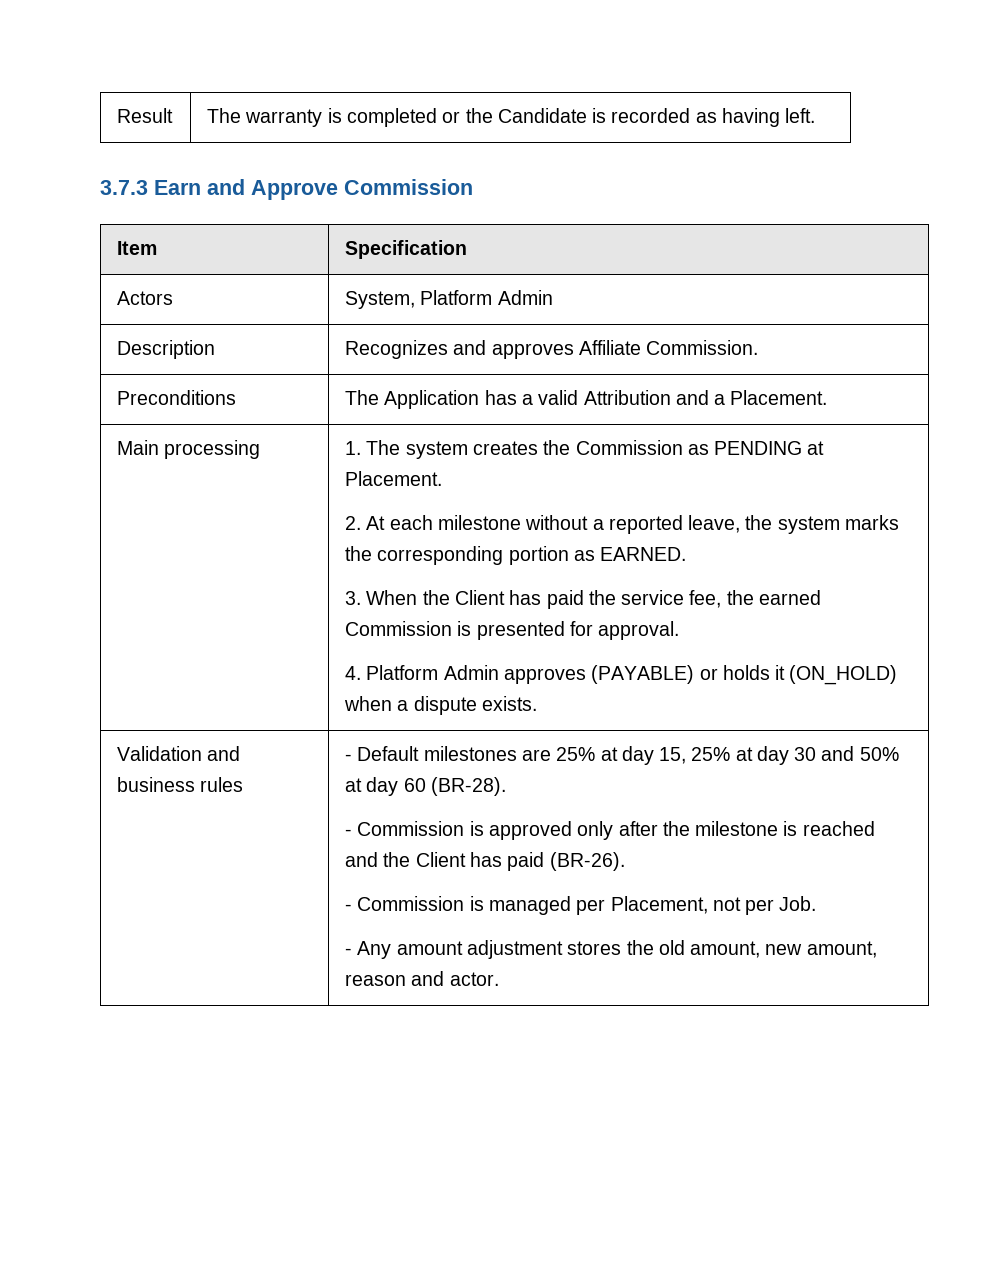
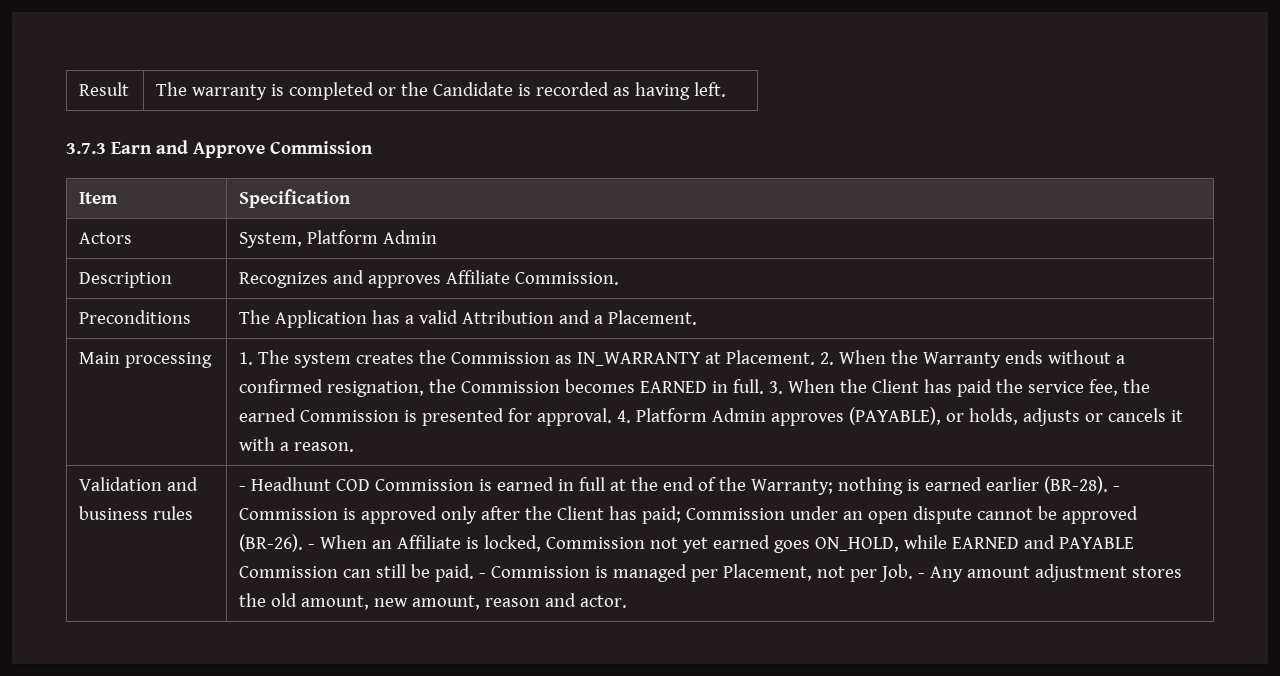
- 1. The system creates the Commission as PENDING at Placement.
- 2. At each milestone without a reported leave, the system marks the corresponding portion as EARNED.
- 3. When the Client has paid the service fee, the earned Commission is presented for approval.
- 4. Platform Admin approves (PAYABLE) or holds it (ON_HOLD) when a dispute exists.
+ 1. The system creates the Commission as IN_WARRANTY at Placement. 2. When the Warranty ends without a confirmed resignation, the Commission becomes EARNED in full. 3. When the Client has paid the service fee, the earned Commission is presented for approval. 4. Platform Admin approves (PAYABLE), or holds, adjusts or cancels it with a reason.
- - Default milestones are 25% at day 15, 25% at day 30 and 50% at day 60 (BR-28).
- - Commission is approved only after the milestone is reached and the Client has paid (BR-26).
- - Commission is managed per Placement, not per Job.
- - Any amount adjustment stores the old amount, new amount, reason and actor.
+ - Headhunt COD Commission is earned in full at the end of the Warranty; nothing is earned earlier (BR-28). - Commission is approved only after the Client has paid; Commission under an open dispute cannot be approved (BR-26). - When an Affiliate is locked, Commission not yet earned goes ON_HOLD, while EARNED and PAYABLE Commission can still be paid. - Commission is managed per Placement, not per Job. - Any amount adjustment stores the old amount, new amount, reason and actor.

